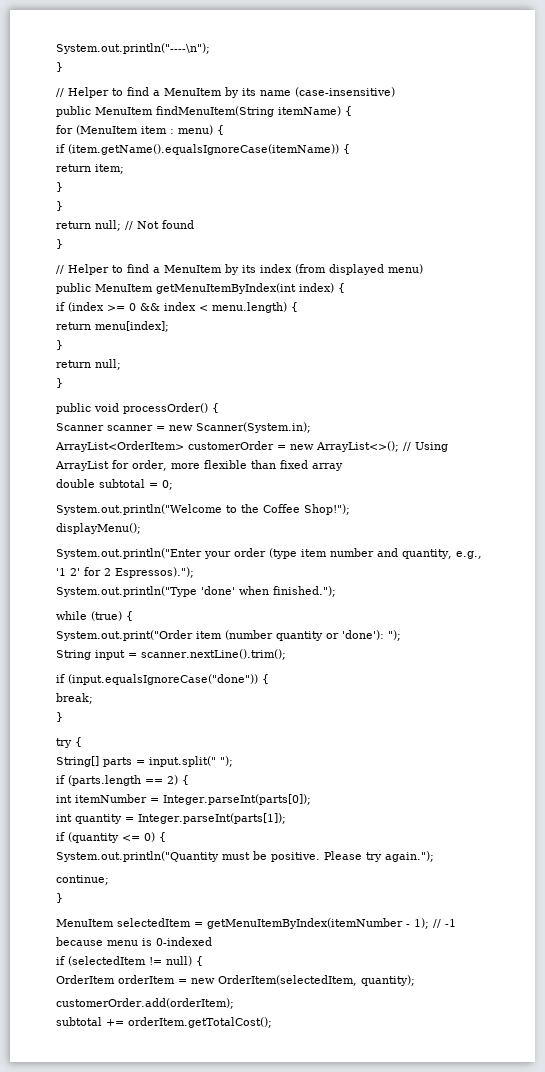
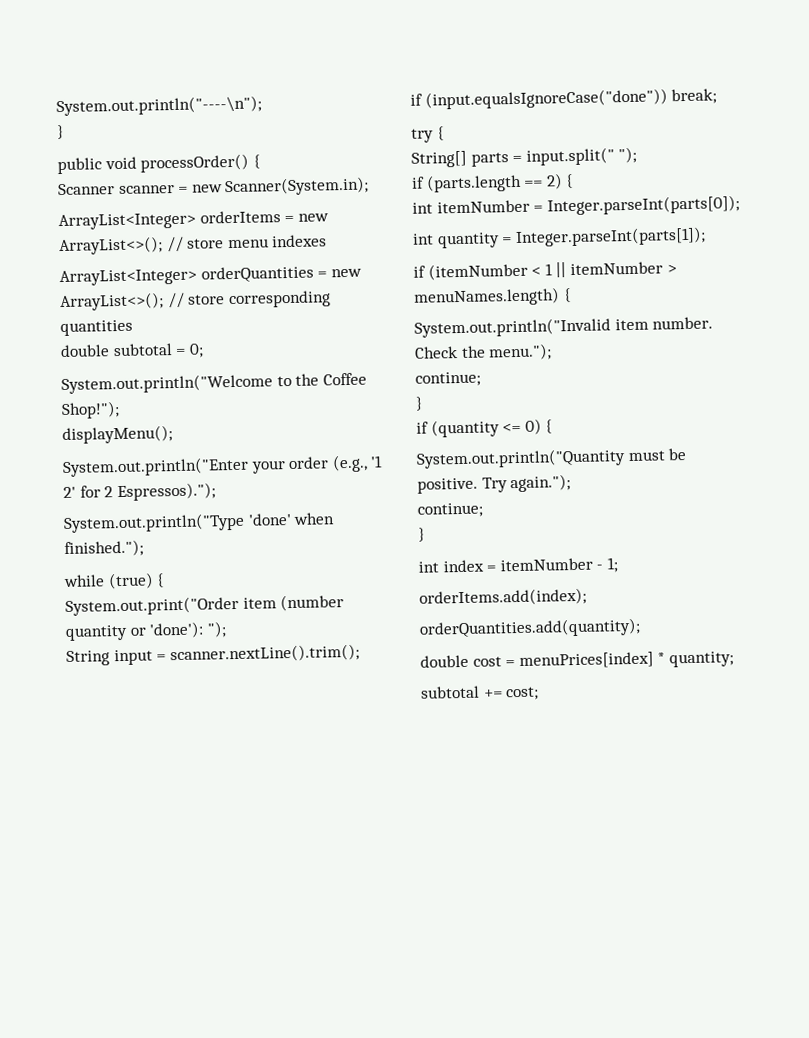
- // Helper to find a MenuItem by its name (case-insensitive)
- public MenuItem findMenuItem(String itemName) {
- for (MenuItem item : menu) {
- if (item.getName().equalsIgnoreCase(itemName)) {
- return item;
- }
- }
- return null; // Not found
- }
- // Helper to find a MenuItem by its index (from displayed menu)
- public MenuItem getMenuItemByIndex(int index) {
- if (index >= 0 && index < menu.length) {
- return menu[index];
- }
- return null;
- }
- ArrayList<OrderItem> customerOrder = new ArrayList<>(); // Using ArrayList for order, more flexible than fixed array
+ ArrayList<Integer> orderItems = new ArrayList<>(); // store menu indexes
+ ArrayList<Integer> orderQuantities = new ArrayList<>(); // store corresponding quantities
- System.out.println("Enter your order (type item number and quantity, e.g., '1 2' for 2 Espressos).");
+ System.out.println("Enter your order (e.g., '1 2' for 2 Espressos).");
- if (input.equalsIgnoreCase("done")) {
- break;
- }
+ if (input.equalsIgnoreCase("done")) break;
+ if (itemNumber < 1 || itemNumber > menuNames.length) {
+ System.out.println("Invalid item number. Check the menu.");
+ continue;
+ }
- Please try again.");
+ Try again.");
- MenuItem selectedItem = getMenuItemByIndex(itemNumber - 1); // -1 because menu is 0-indexed
- if (selectedItem != null) {
- OrderItem orderItem = new OrderItem(selectedItem, quantity);
- customerOrder.add(orderItem);
+ int index = itemNumber - 1;
+ orderItems.add(index);
+ orderQuantities.add(quantity);
+ double cost = menuPrices[index] * quantity;
- subtotal += orderItem.getTotalCost();
+ subtotal += cost;

